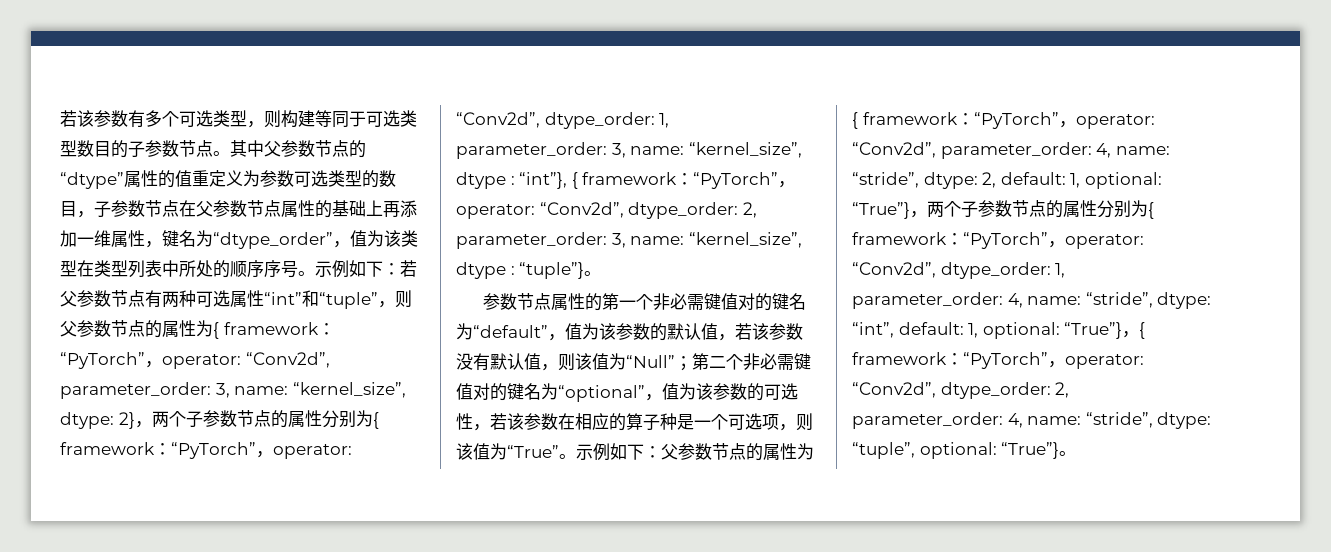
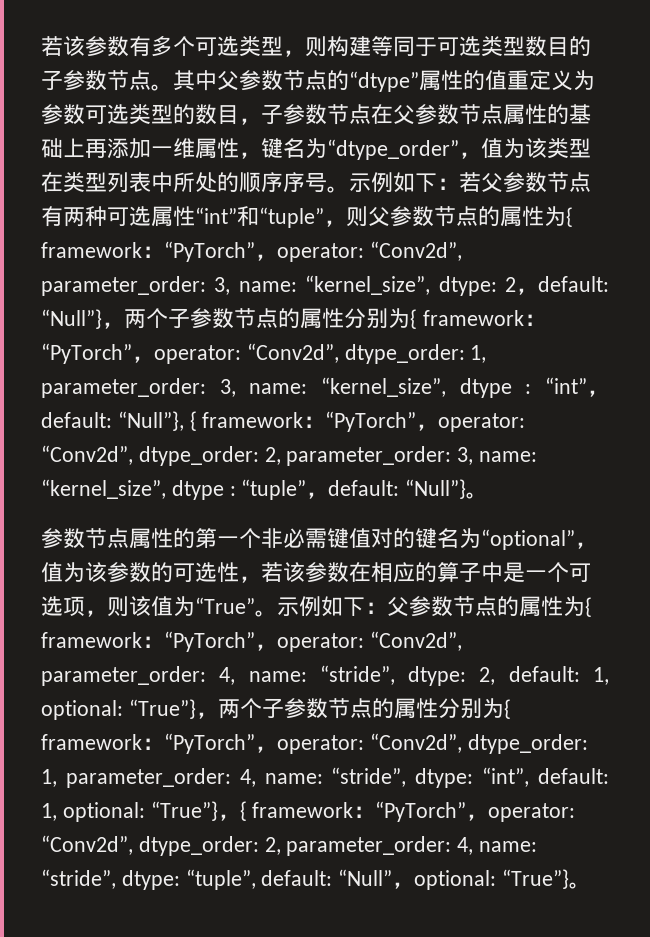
- 2}，两个子参数节点的属性分别为{ framework：
+ 2，default: “Null”}，两个子参数节点的属性分别为{ framework：
- “int”}, { framework：
+ “int”，default: “Null”}, { framework：
- “tuple”}。
+ “tuple”，default: “Null”}。
- 参数节点属性的第一个非必需键值对的键名为“default”，值为该参数的默认值，若该参数没有默认值，则该值为“Null”；第二个非必需键值对的键名为“optional”，值为该参数的可选性，若该参数在相应的算子种是一个可选项，则该值为“True”。
+ 参数节点属性的第一个非必需键值对的键名为“optional”，值为该参数的可选性，若该参数在相应的算子中是一个可选项，则该值为“True”。
- “tuple”, optional:
+ “tuple”, default: “Null”，optional:

